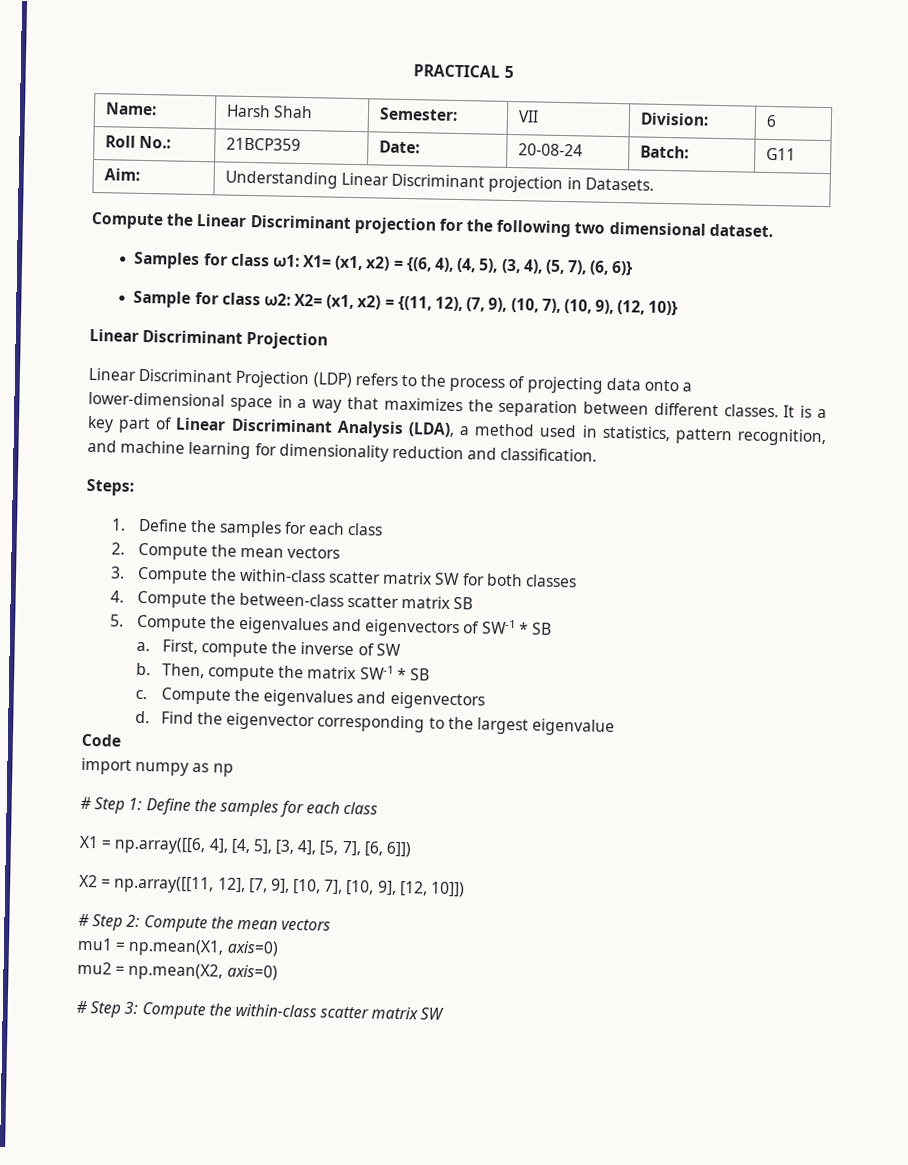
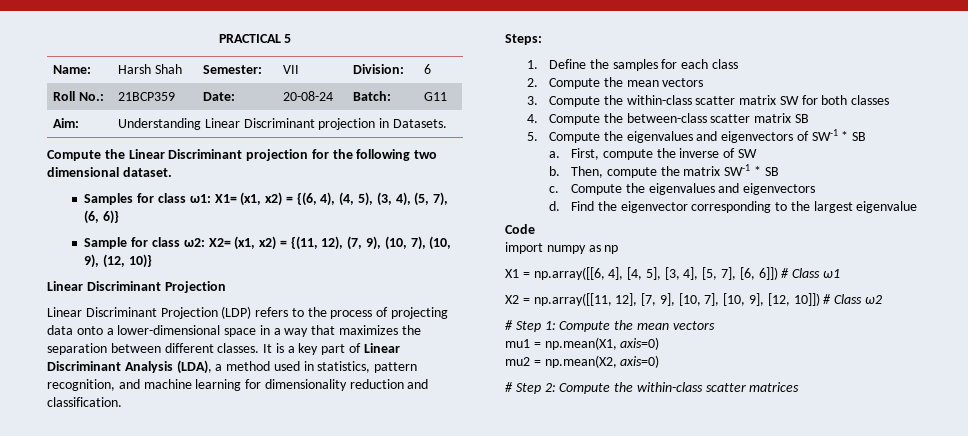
- # Step 1: Define the samples for each class
- X1 = np.array([[6, 4], [4, 5], [3, 4], [5, 7], [6, 6]])
+ X1 = np.array([[6, 4], [4, 5], [3, 4], [5, 7], [6, 6]]) # Class ω1
- X2 = np.array([[11, 12], [7, 9], [10, 7], [10, 9], [12, 10]])
- # Step 2: Compute the mean vectors
+ X2 = np.array([[11, 12], [7, 9], [10, 7], [10, 9], [12, 10]]) # Class ω2
+ # Step 1: Compute the mean vectors
- # Step 3: Compute the within-class scatter matrix SW
+ # Step 2: Compute the within-class scatter matrices

